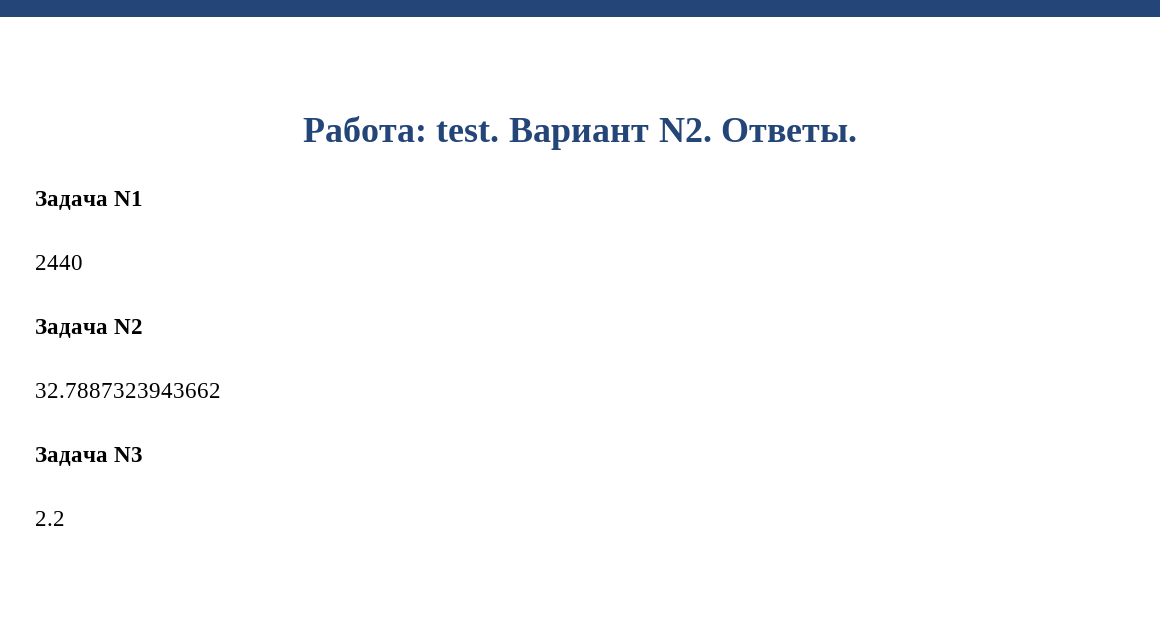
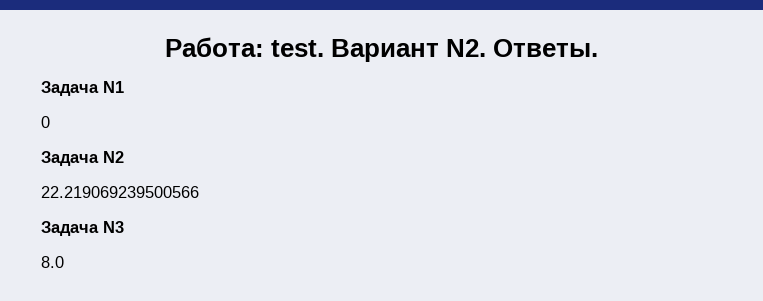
- 2440
+ 0
- 32.7887323943662
+ 22.219069239500566
- 2.2
+ 8.0

